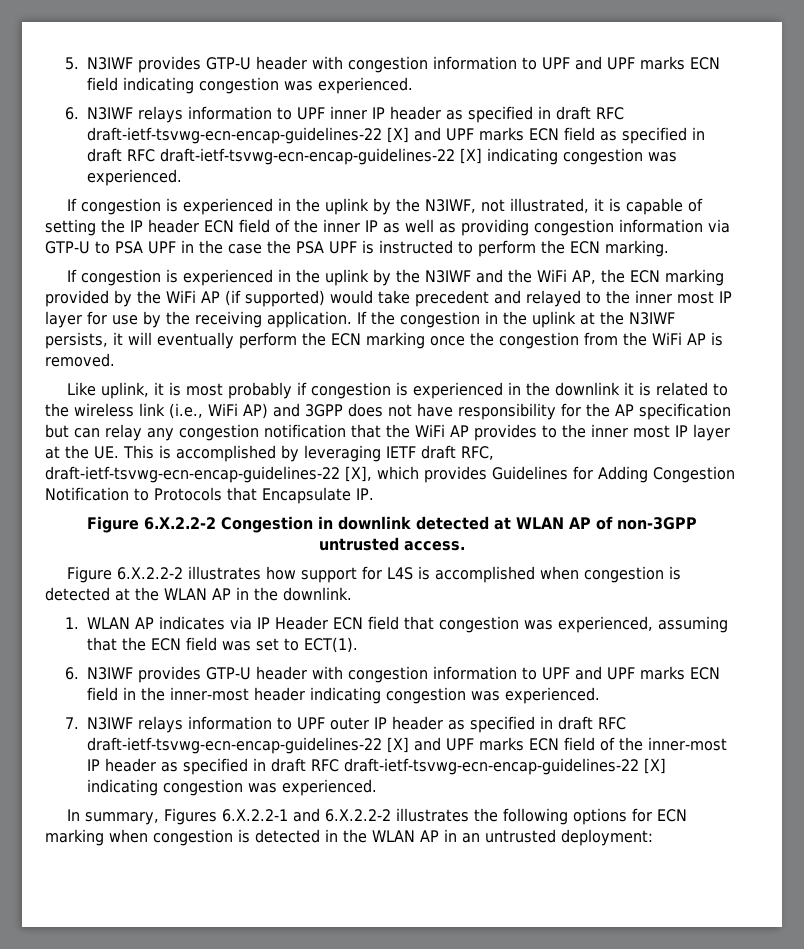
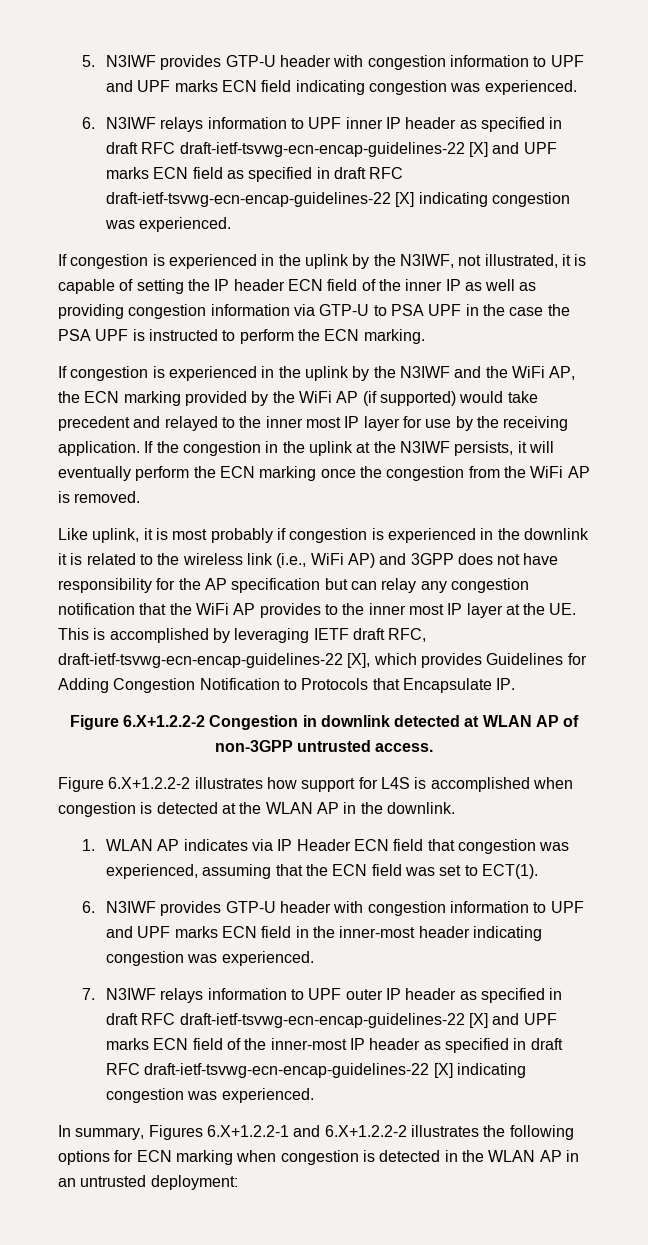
- Figure 6.X.2.2-2 Congestion in downlink detected at WLAN AP of non-3GPP untrusted access.
+ Figure 6.X+1.2.2-2 Congestion in downlink detected at WLAN AP of non-3GPP untrusted access.
- Figure 6.X.2.2-2 illustrates how support for L4S is accomplished when congestion is detected at the WLAN AP in the downlink.
+ Figure 6.X+1.2.2-2 illustrates how support for L4S is accomplished when congestion is detected at the WLAN AP in the downlink.
- In summary, Figures 6.X.2.2-1 and 6.X.2.2-2 illustrates the following options for ECN marking when congestion is detected in the WLAN AP in an untrusted deployment:
+ In summary, Figures 6.X+1.2.2-1 and 6.X+1.2.2-2 illustrates the following options for ECN marking when congestion is detected in the WLAN AP in an untrusted deployment:

